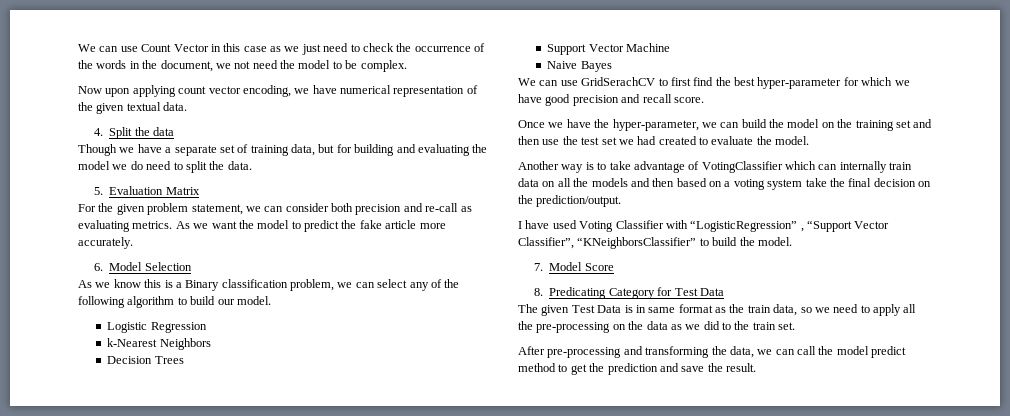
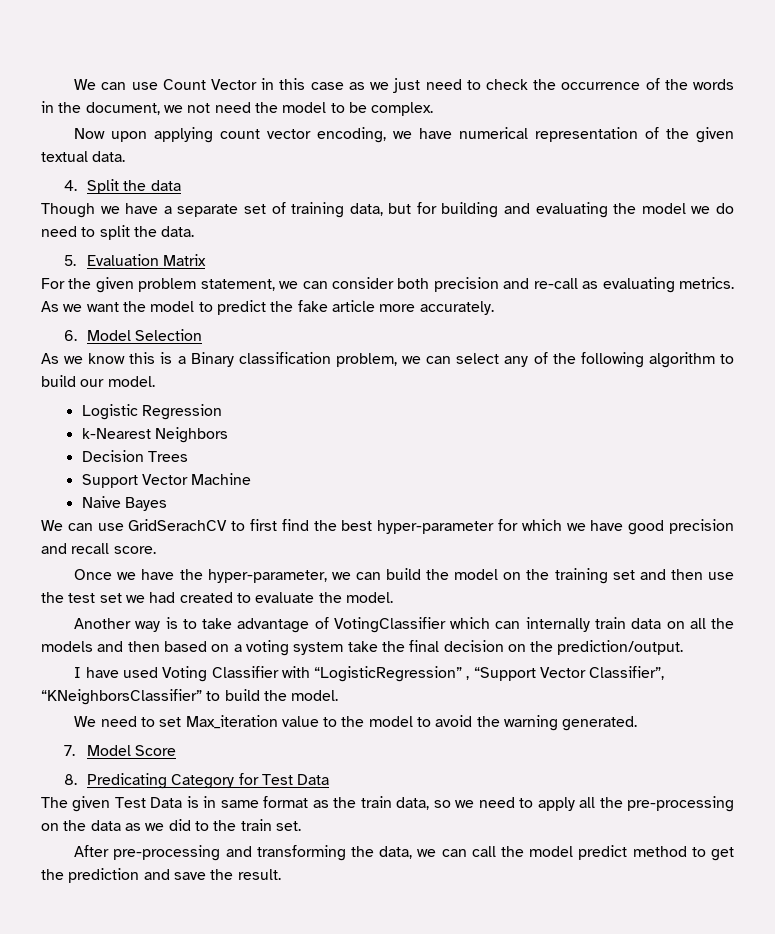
+ We need to set Max_iteration value to the model to avoid the warning generated.

